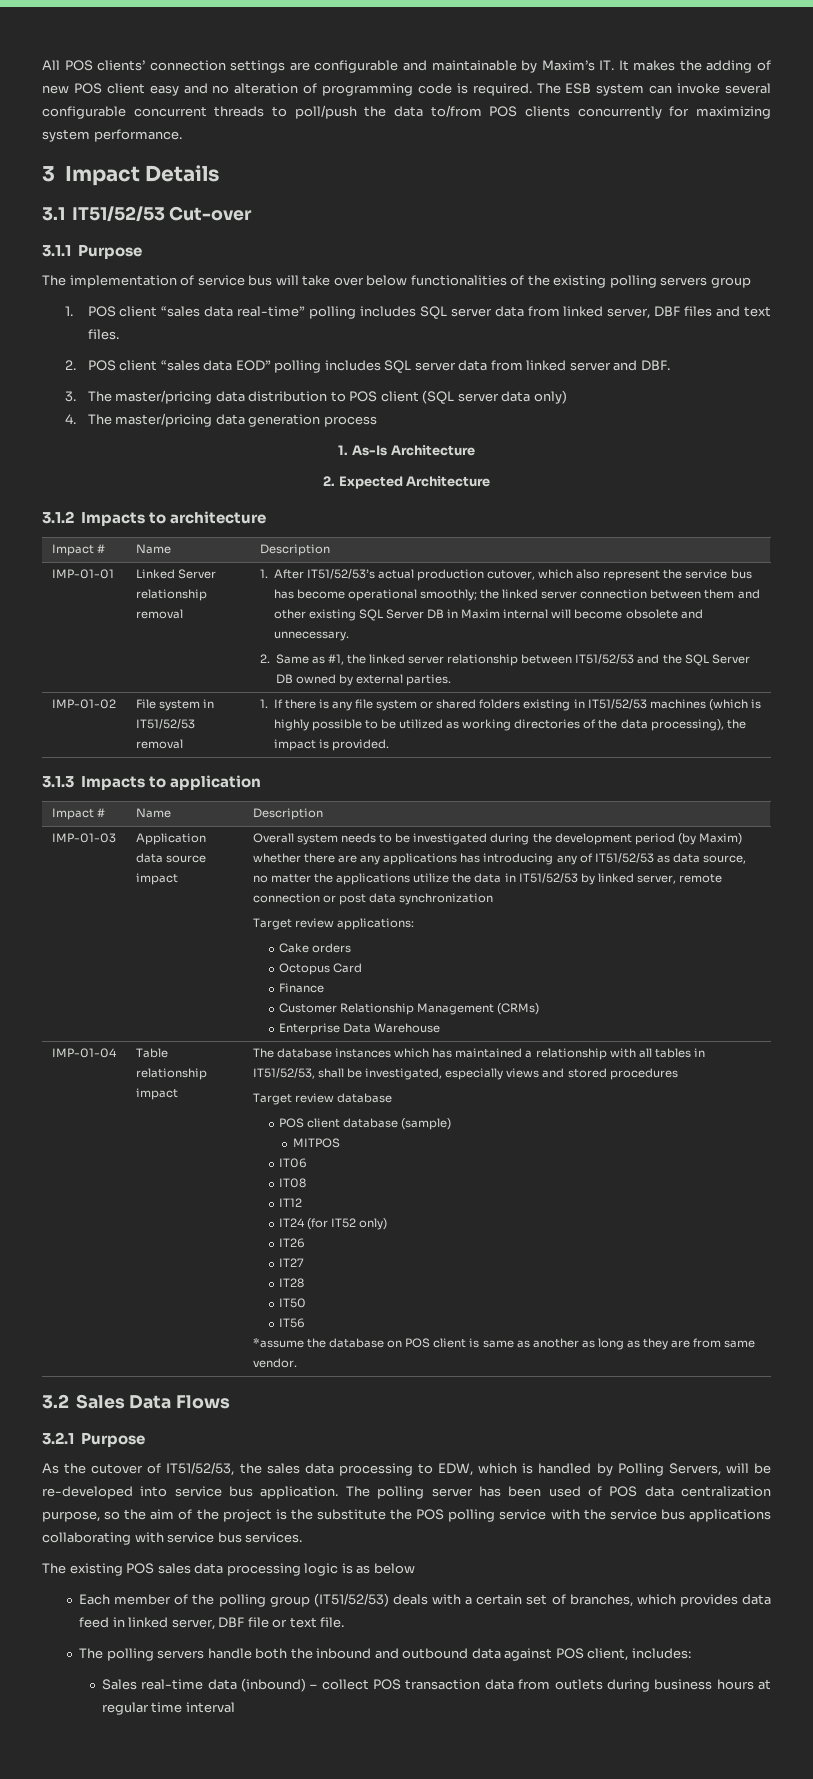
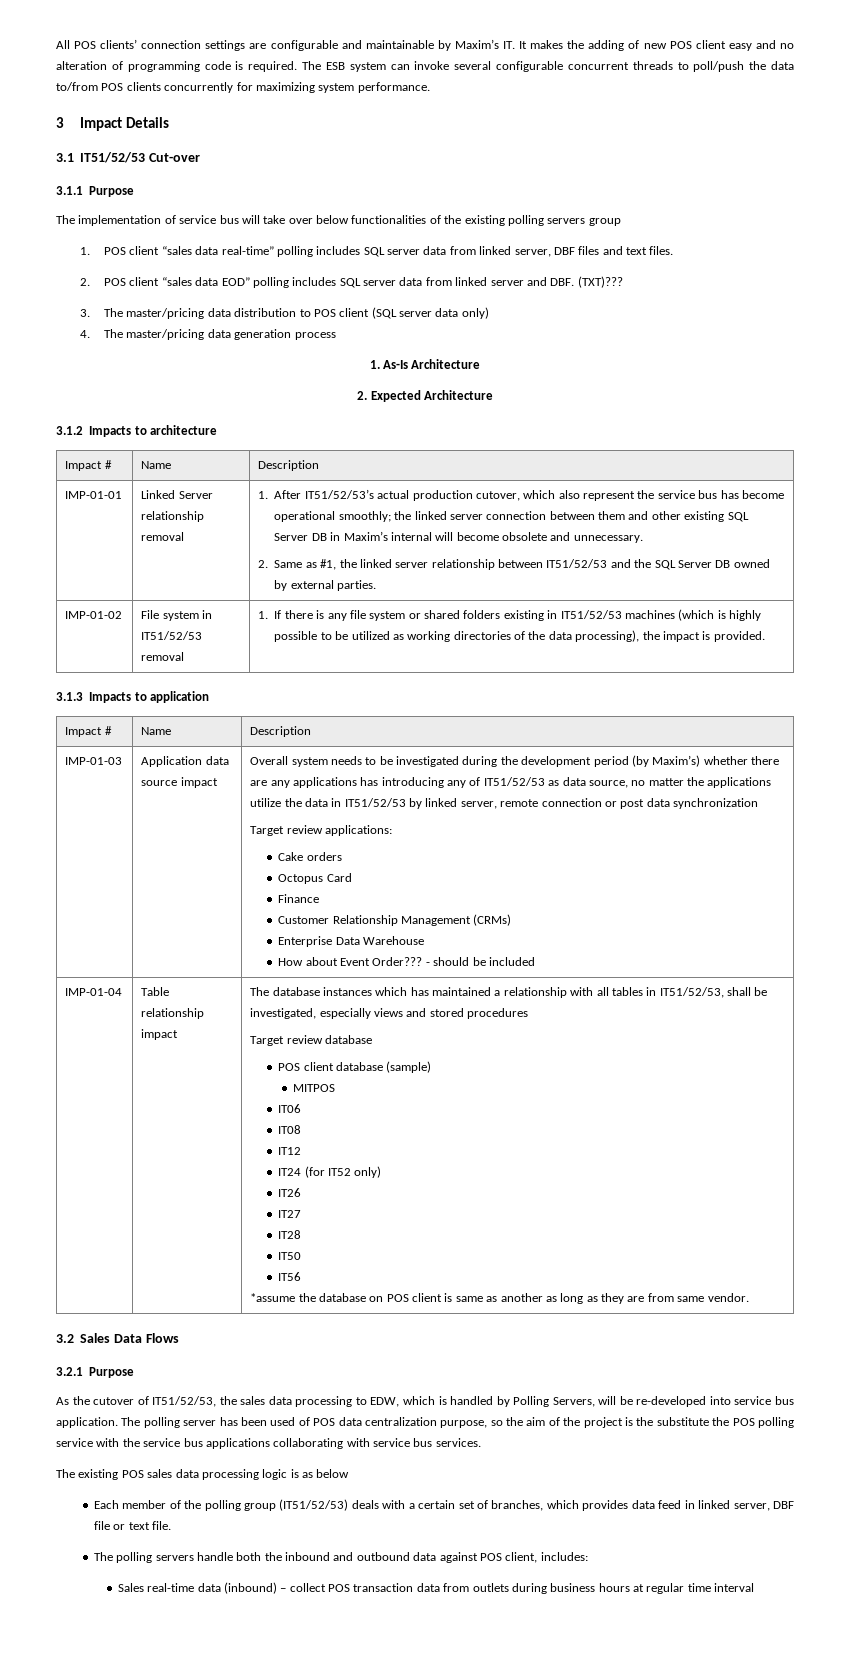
- 2. POS client “sales data EOD” polling includes SQL server data from linked server and DBF.
+ 2. POS client “sales data EOD” polling includes SQL server data from linked server and DBF. (TXT)???
- 1. After IT51/52/53’s actual production cutover, which also represent the service bus has become operational smoothly; the linked server connection between them and other existing SQL Server DB in Maxim internal will become obsolete and unnecessary.
+ 1. After IT51/52/53’s actual production cutover, which also represent the service bus has become operational smoothly; the linked server connection between them and other existing SQL Server DB in Maxim’s internal will become obsolete and unnecessary.
- Overall system needs to be investigated during the development period (by Maxim) whether there are any applications has introducing any of IT51/52/53 as data source, no matter the applications utilize the data in IT51/52/53 by linked server, remote connection or post data synchronization
+ Overall system needs to be investigated during the development period (by Maxim’s) whether there are any applications has introducing any of IT51/52/53 as data source, no matter the applications utilize the data in IT51/52/53 by linked server, remote connection or post data synchronization
+ How about Event Order??? - should be included

